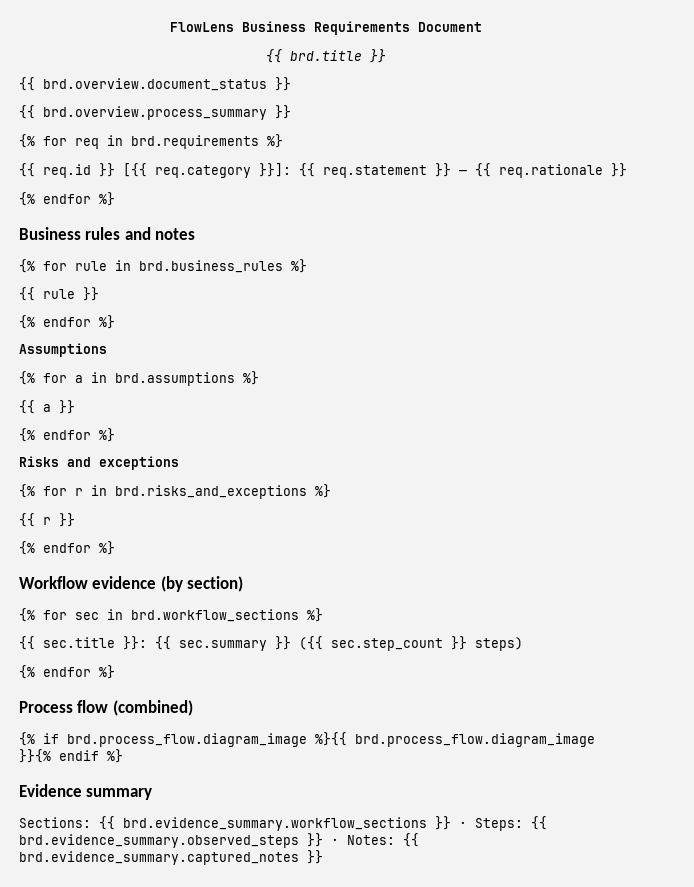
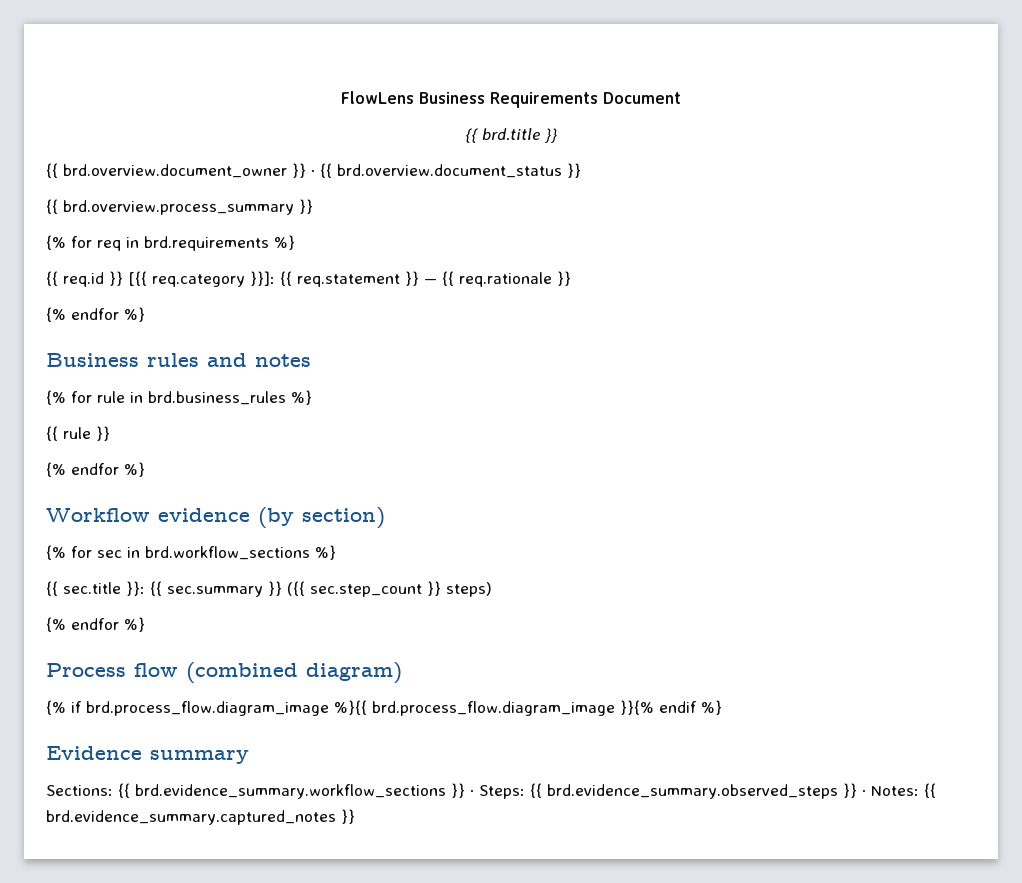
- {{ brd.overview.document_status }}
+ {{ brd.overview.document_owner }} · {{ brd.overview.document_status }}
- Assumptions
- {% for a in brd.assumptions %}
- {{ a }}
- {% endfor %}
- Risks and exceptions
- {% for r in brd.risks_and_exceptions %}
- {{ r }}
- {% endfor %}
- Process flow (combined)
+ Process flow (combined diagram)

